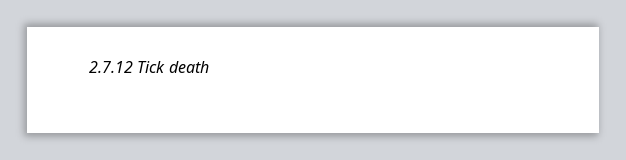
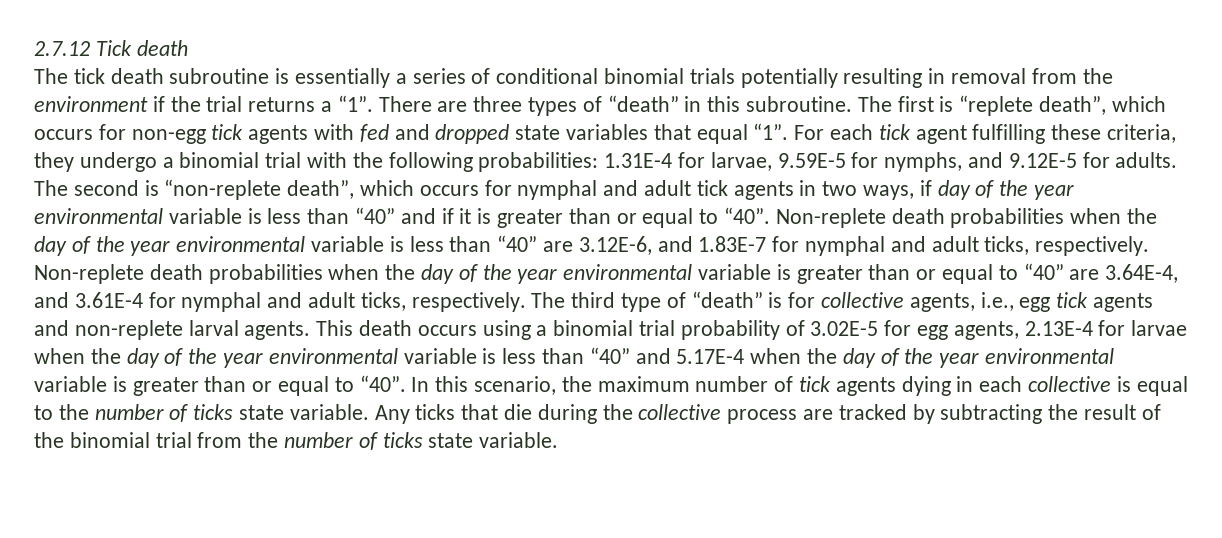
+ The tick death subroutine is essentially a series of conditional binomial trials potentially resulting in removal from the environment if the trial returns a “1”. There are three types of “death” in this subroutine. The first is “replete death”, which occurs for non-egg tick agents with fed and dropped state variables that equal “1”. For each tick agent fulfilling these criteria, they undergo a binomial trial with the following probabilities: 1.31E-4 for larvae, 9.59E-5 for nymphs, and 9.12E-5 for adults. The second is “non-replete death”, which occurs for nymphal and adult tick agents in two ways, if day of the year environmental variable is less than “40” and if it is greater than or equal to “40”. Non-replete death probabilities when the day of the year environmental variable is less than “40” are 3.12E-6, and 1.83E-7 for nymphal and adult ticks, respectively. Non-replete death probabilities when the day of the year environmental variable is greater than or equal to “40” are 3.64E-4, and 3.61E-4 for nymphal and adult ticks, respectively. The third type of “death” is for collective agents, i.e., egg tick agents and non-replete larval agents. This death occurs using a binomial trial probability of 3.02E-5 for egg agents, 2.13E-4 for larvae when the day of the year environmental variable is less than “40” and 5.17E-4 when the day of the year environmental variable is greater than or equal to “40”. In this scenario, the maximum number of tick agents dying in each collective is equal to the number of ticks state variable. Any ticks that die during the collective process are tracked by subtracting the result of the binomial trial from the number of ticks state variable.

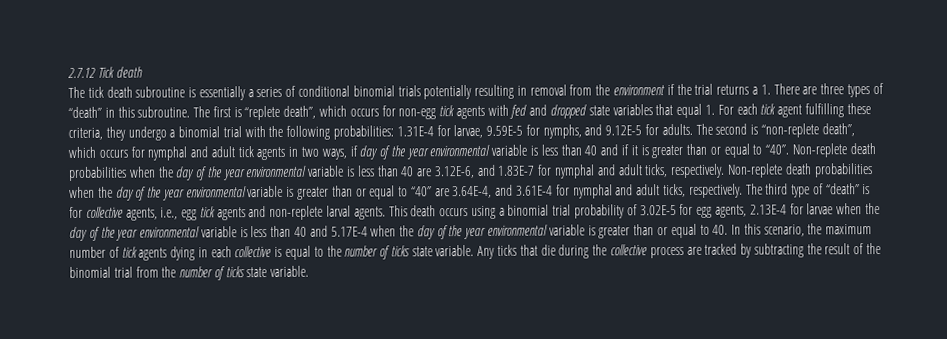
- The tick death subroutine is essentially a series of conditional binomial trials potentially resulting in removal from the environment if the trial returns a “1”. There are three types of “death” in this subroutine.
+ The tick death subroutine is essentially a series of conditional binomial trials potentially resulting in removal from the environment if the trial returns a 1. There are three types of “death” in this subroutine.
- The first is “replete death”, which occurs for non-egg tick agents with fed and dropped state variables that equal “1”. For each tick agent fulfilling these criteria, they undergo a binomial trial with the following probabilities: 1.31E-4 for larvae, 9.59E-5 for nymphs, and 9.12E-5 for adults.
+ The first is “replete death”, which occurs for non-egg tick agents with fed and dropped state variables that equal 1. For each tick agent fulfilling these criteria, they undergo a binomial trial with the following probabilities: 1.31E-4 for larvae, 9.59E-5 for nymphs, and 9.12E-5 for adults.
- The second is “non-replete death”, which occurs for nymphal and adult tick agents in two ways, if day of the year environmental variable is less than “40” and if it is greater than or equal to “40”.
+ The second is “non-replete death”, which occurs for nymphal and adult tick agents in two ways, if day of the year environmental variable is less than 40 and if it is greater than or equal to “40”.
- Non-replete death probabilities when the day of the year environmental variable is less than “40” are 3.12E-6, and 1.83E-7 for nymphal and adult ticks, respectively.
+ Non-replete death probabilities when the day of the year environmental variable is less than 40 are 3.12E-6, and 1.83E-7 for nymphal and adult ticks, respectively.
- This death occurs using a binomial trial probability of 3.02E-5 for egg agents, 2.13E-4 for larvae when the day of the year environmental variable is less than “40” and 5.17E-4 when the day of the year environmental variable is greater than or equal to “40”. In this scenario, the maximum number of tick agents dying in each collective is equal to the number of ticks state variable.
+ This death occurs using a binomial trial probability of 3.02E-5 for egg agents, 2.13E-4 for larvae when the day of the year environmental variable is less than 40 and 5.17E-4 when the day of the year environmental variable is greater than or equal to 40. In this scenario, the maximum number of tick agents dying in each collective is equal to the number of ticks state variable.

